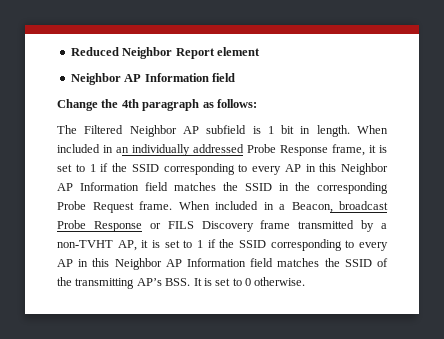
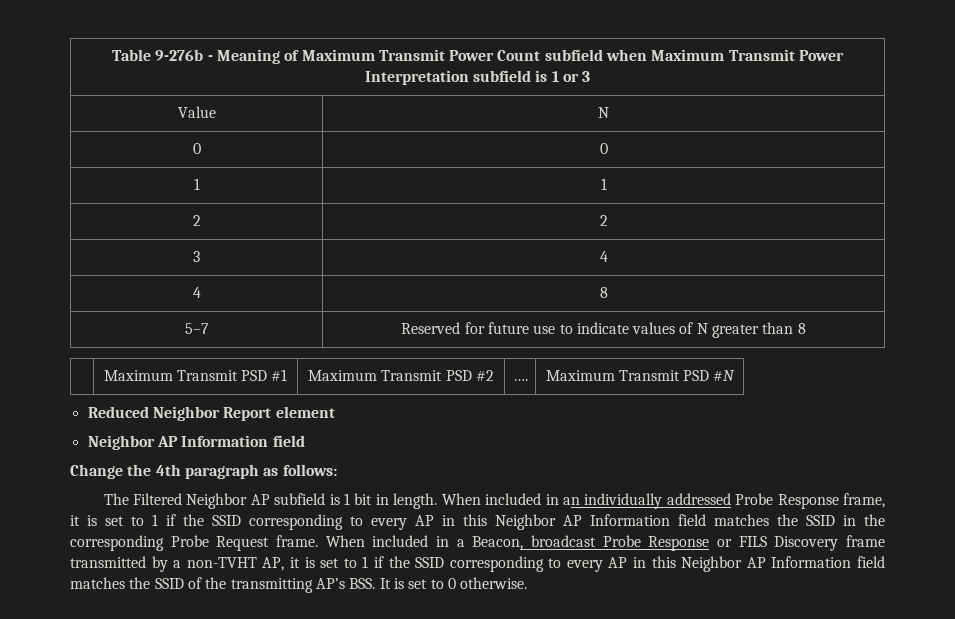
+ Table 9-276b - Meaning of Maximum Transmit Power Count subfield when Maximum Transmit Power Interpretation subfield is 1 or 3
+ Value | N
+ 0 | 0
+ 1 | 1
+ 2 | 2
+ 3 | 4
+ 4 | 8
+ 5–7 | Reserved for future use to indicate values of N greater than 8
+ | Maximum Transmit PSD #1 | Maximum Transmit PSD #2 | …. | Maximum Transmit PSD #N

